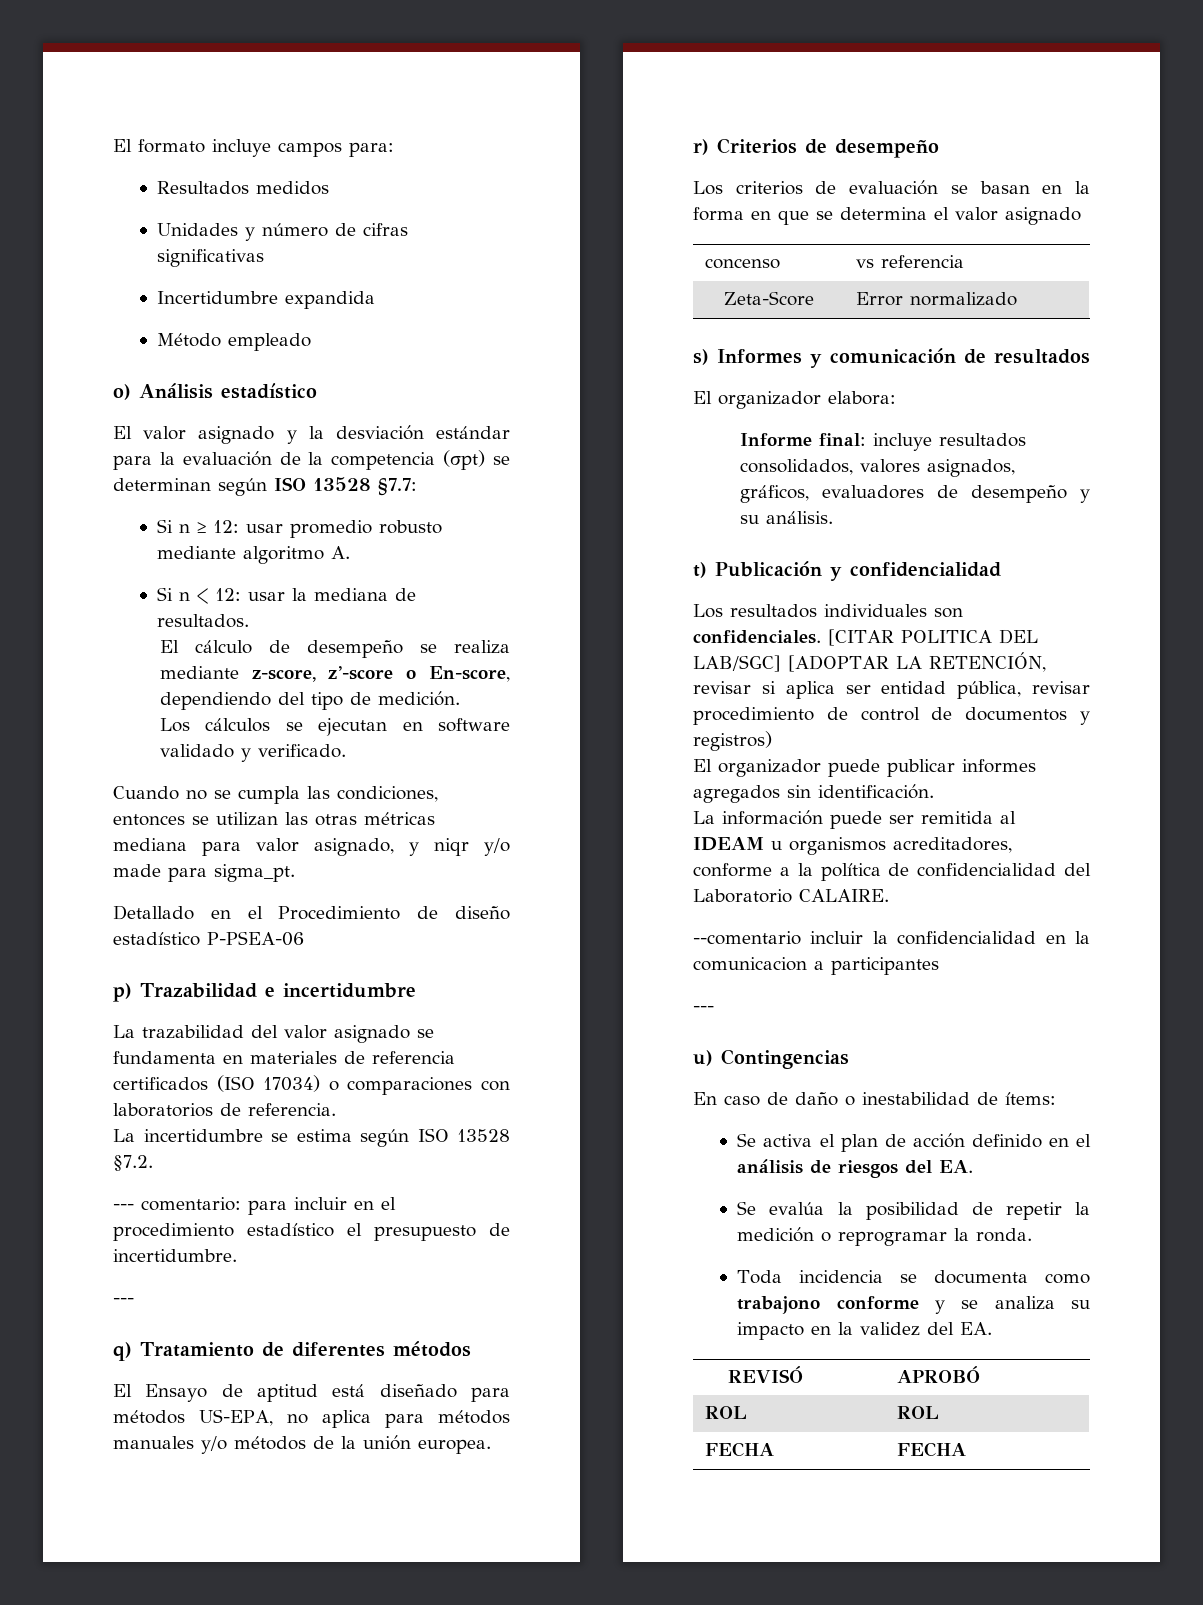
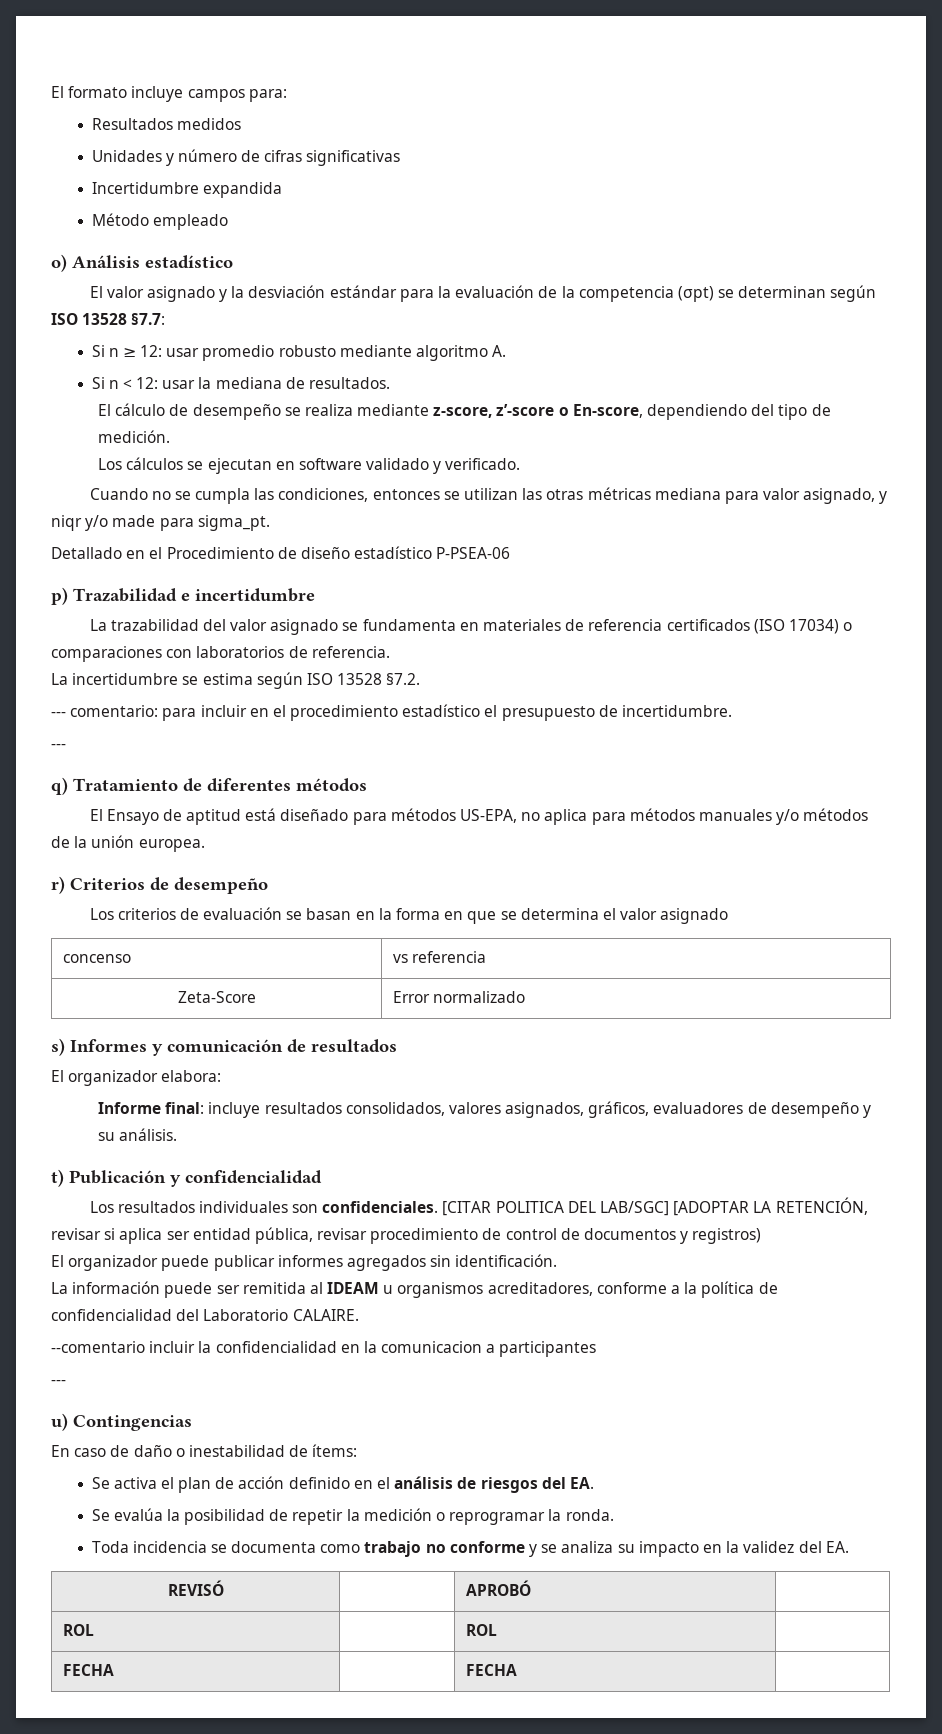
- Toda incidencia se documenta como trabajono conforme y se analiza su impacto en la validez del EA.
+ Toda incidencia se documenta como trabajo no conforme y se analiza su impacto en la validez del EA.

